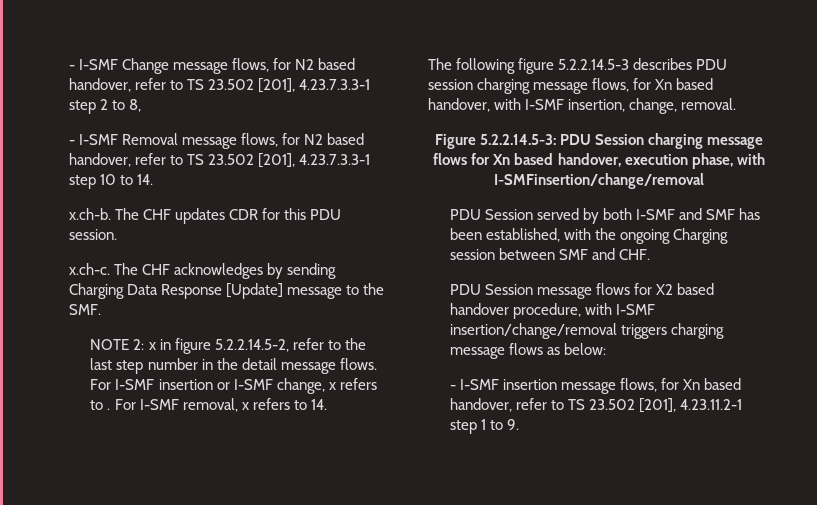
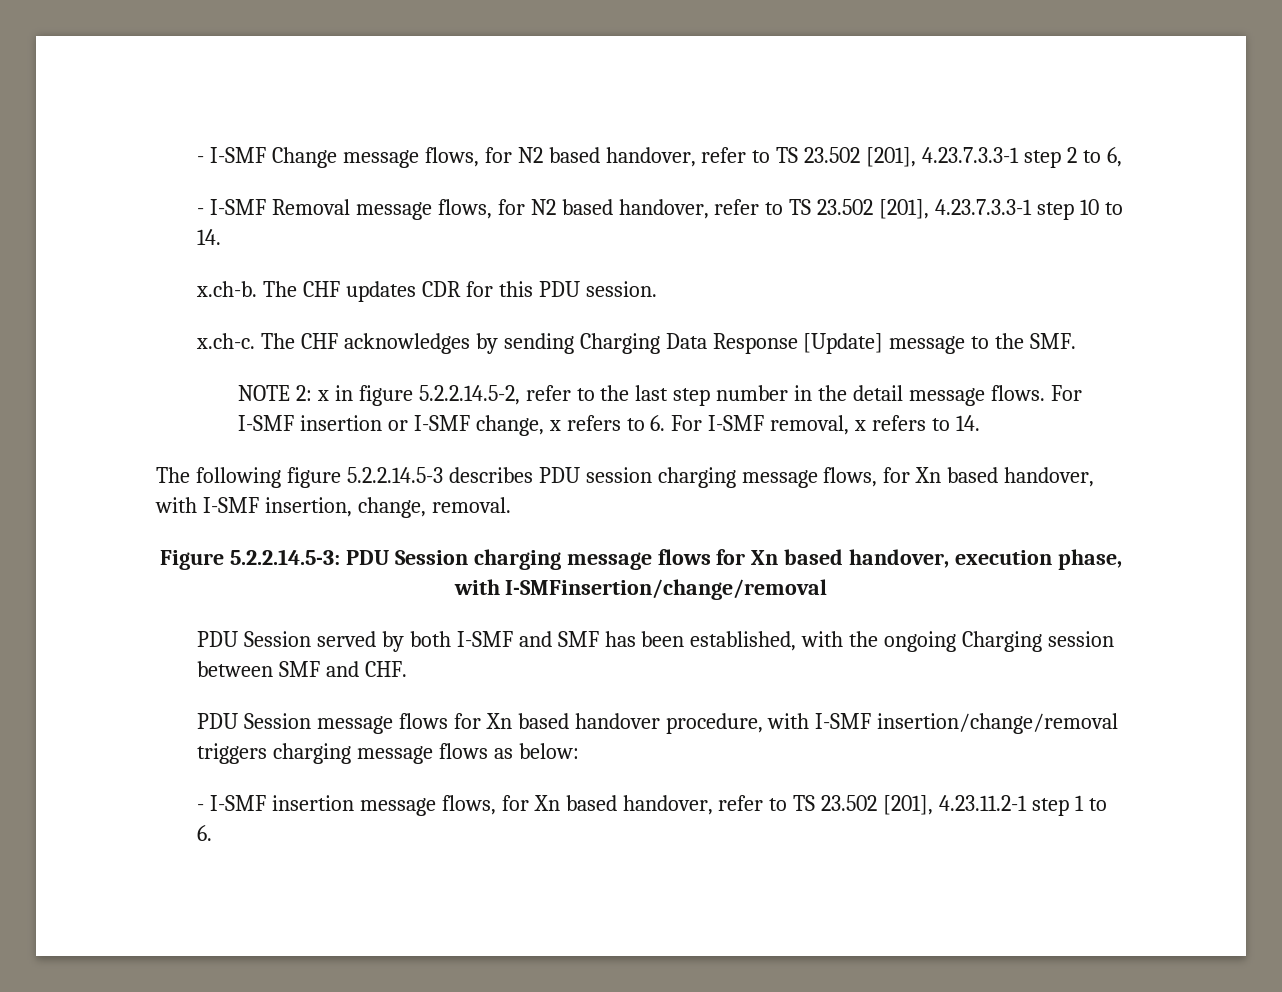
- - I-SMF Change message flows, for N2 based handover, refer to TS 23.502 [201], 4.23.7.3.3-1 step 2 to 8,
+ - I-SMF Change message flows, for N2 based handover, refer to TS 23.502 [201], 4.23.7.3.3-1 step 2 to 6,
- For I-SMF insertion or I-SMF change, x refers to . For I-SMF removal, x refers to 14.
+ For I-SMF insertion or I-SMF change, x refers to 6. For I-SMF removal, x refers to 14.
- PDU Session message flows for X2 based handover procedure, with I-SMF insertion/change/removal triggers charging message flows as below:
+ PDU Session message flows for Xn based handover procedure, with I-SMF insertion/change/removal triggers charging message flows as below:
- - I-SMF insertion message flows, for Xn based handover, refer to TS 23.502 [201], 4.23.11.2-1 step 1 to 9.
+ - I-SMF insertion message flows, for Xn based handover, refer to TS 23.502 [201], 4.23.11.2-1 step 1 to 6.

